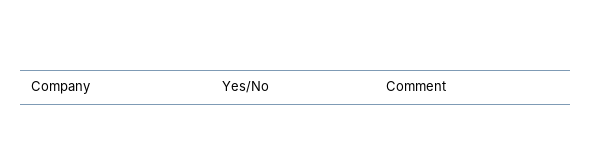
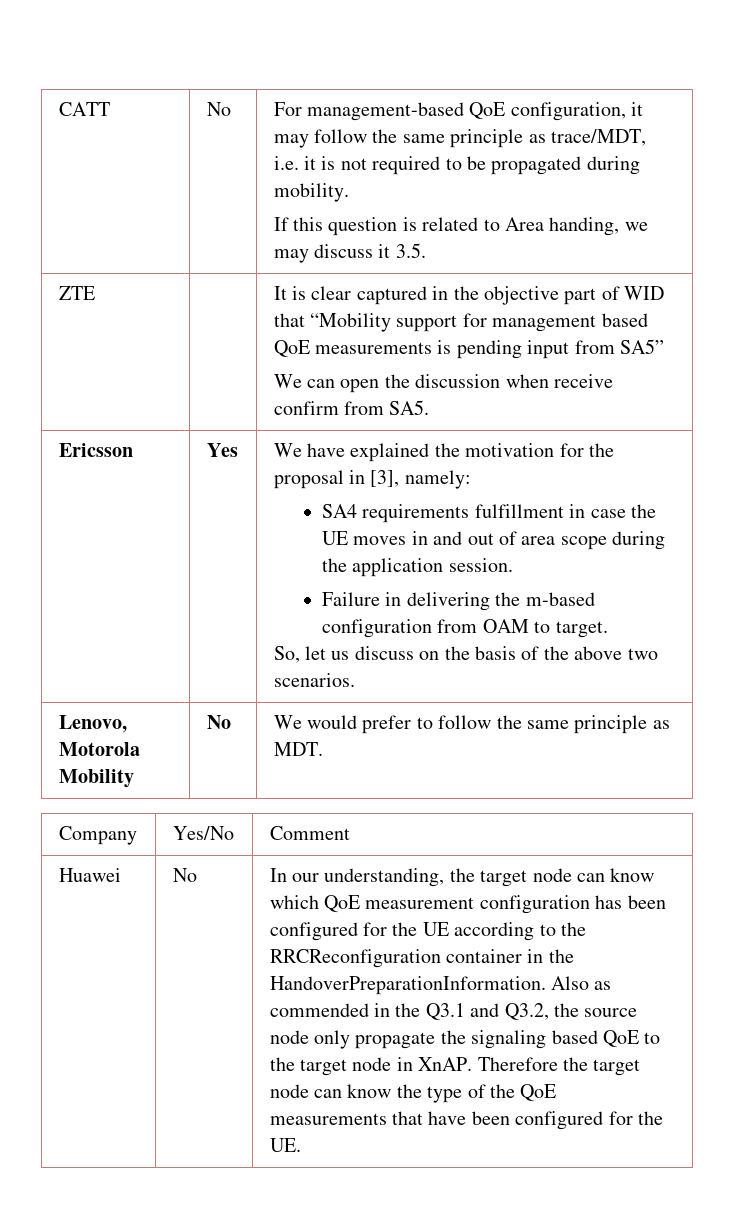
+ CATT | No | For management-based QoE configuration, it may follow the same principle as trace/MDT, i.e. it is not required to be propagated during mobility.
+ If this question is related to Area handing, we may discuss it 3.5.
+ ZTE | | It is clear captured in the objective part of WID that “Mobility support for management based QoE measurements is pending input from SA5”
+ We can open the discussion when receive confirm from SA5.
+ Ericsson | Yes | We have explained the motivation for the proposal in [3], namely:
+ SA4 requirements fulfillment in case the UE moves in and out of area scope during the application session.
+ Failure in delivering the m-based configuration from OAM to target.
+ So, let us discuss on the basis of the above two scenarios.
+ Lenovo, Motorola Mobility | No | We would prefer to follow the same principle as MDT.
  Company | Yes/No | Comment
+ Huawei | No | In our understanding, the target node can know which QoE measurement configuration has been configured for the UE according to the RRCReconfiguration container in the HandoverPreparationInformation. Also as commended in the Q3.1 and Q3.2, the source node only propagate the signaling based QoE to the target node in XnAP. Therefore the target node can know the type of the QoE measurements that have been configured for the UE.

